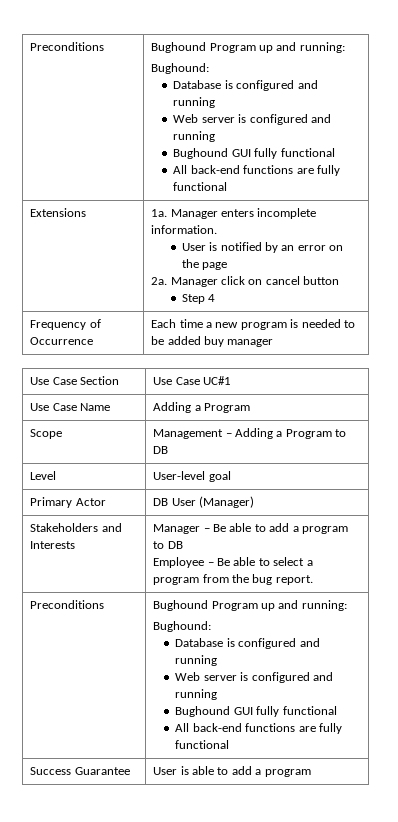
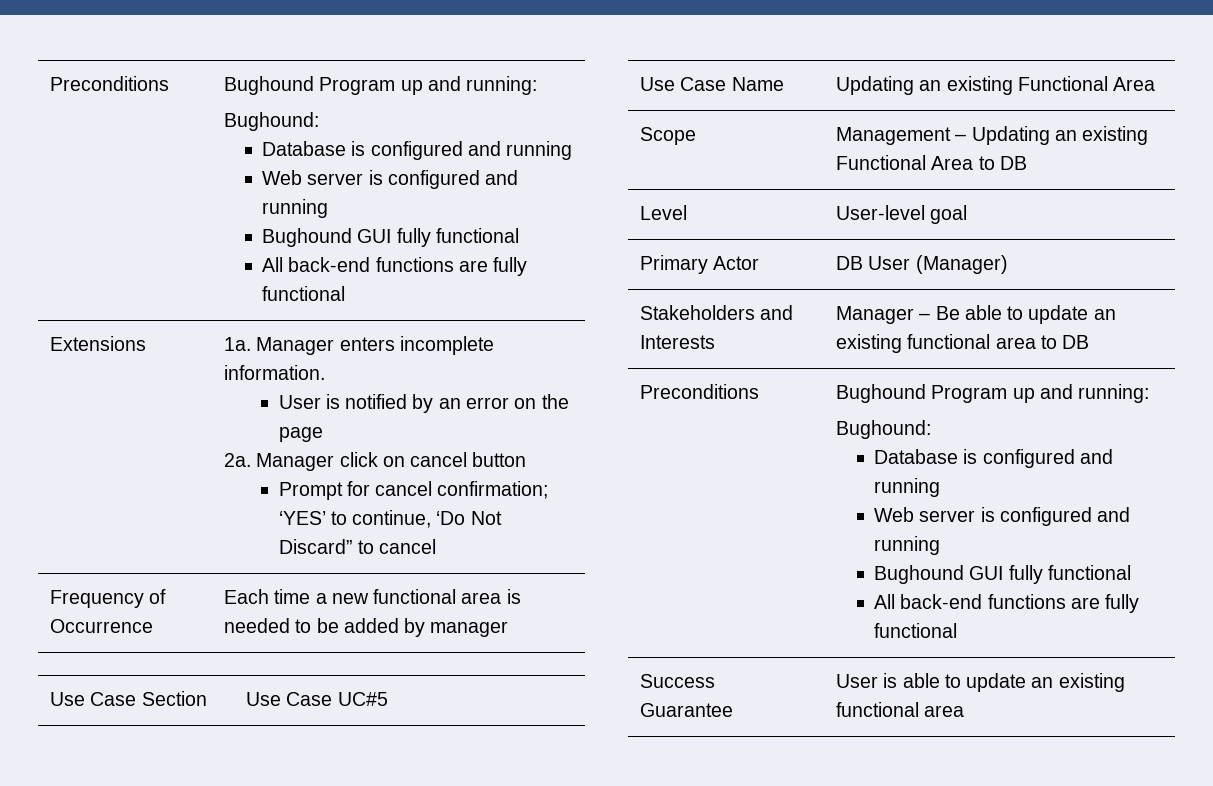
  Extensions | 1a. Manager enters incomplete information.
  User is notified by an error on the page
  2a. Manager click on cancel button
- Step 4
+ Prompt for cancel confirmation; ‘YES’ to continue, ‘Do Not Discard” to cancel
- Frequency of Occurrence | Each time a new program is needed to be added buy manager
+ Frequency of Occurrence | Each time a new functional area is needed to be added by manager
- Use Case Section | Use Case UC#1
+ Use Case Section | Use Case UC#5
- Use Case Name | Adding a Program
- Scope | Management – Adding a Program to DB
+ Use Case Name | Updating an existing Functional Area
+ Scope | Management – Updating an existing Functional Area to DB
- Stakeholders and Interests | Manager – Be able to add a program to DB
- Employee – Be able to select a program from the bug report.
+ Stakeholders and Interests | Manager – Be able to update an existing functional area to DB
- Success Guarantee | User is able to add a program
+ Success Guarantee | User is able to update an existing functional area

